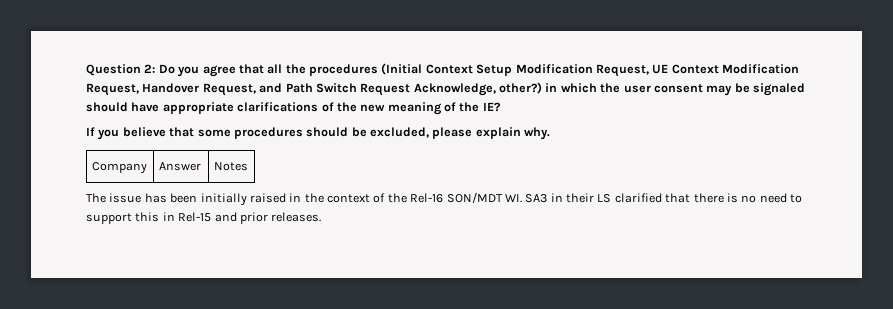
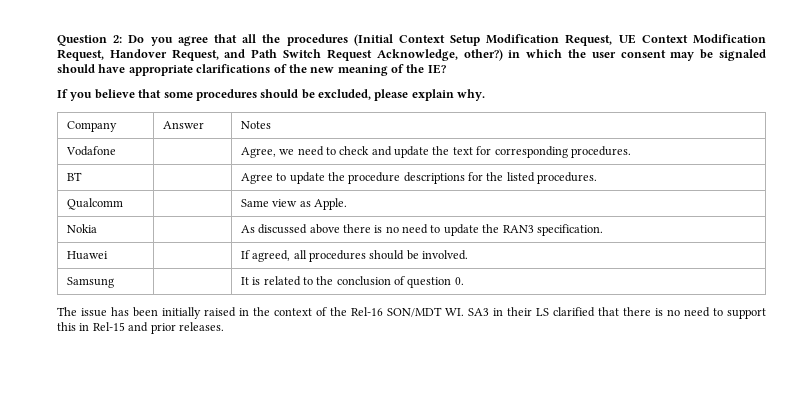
+ Vodafone | | Agree, we need to check and update the text for corresponding procedures.
+ BT | | Agree to update the procedure descriptions for the listed procedures.
+ Qualcomm | | Same view as Apple.
+ Nokia | | As discussed above there is no need to update the RAN3 specification.
+ Huawei | | If agreed, all procedures should be involved.
+ Samsung | | It is related to the conclusion of question 0.

